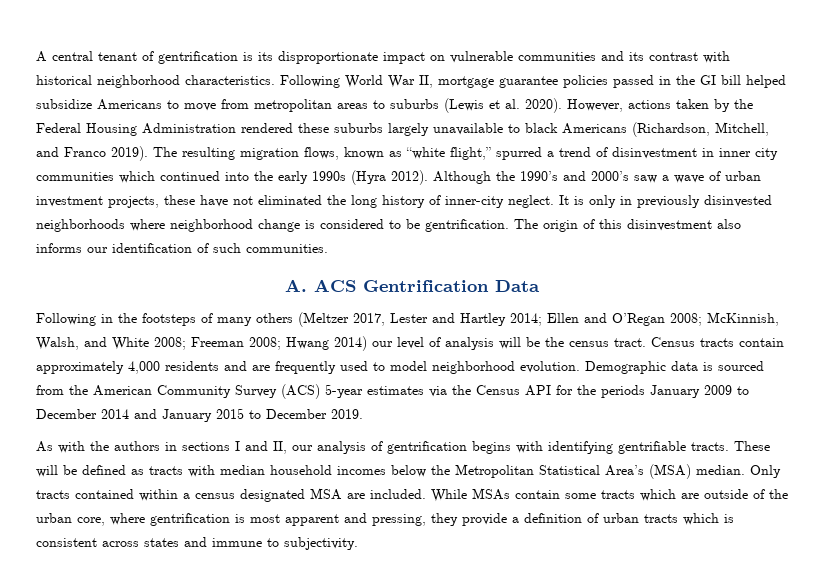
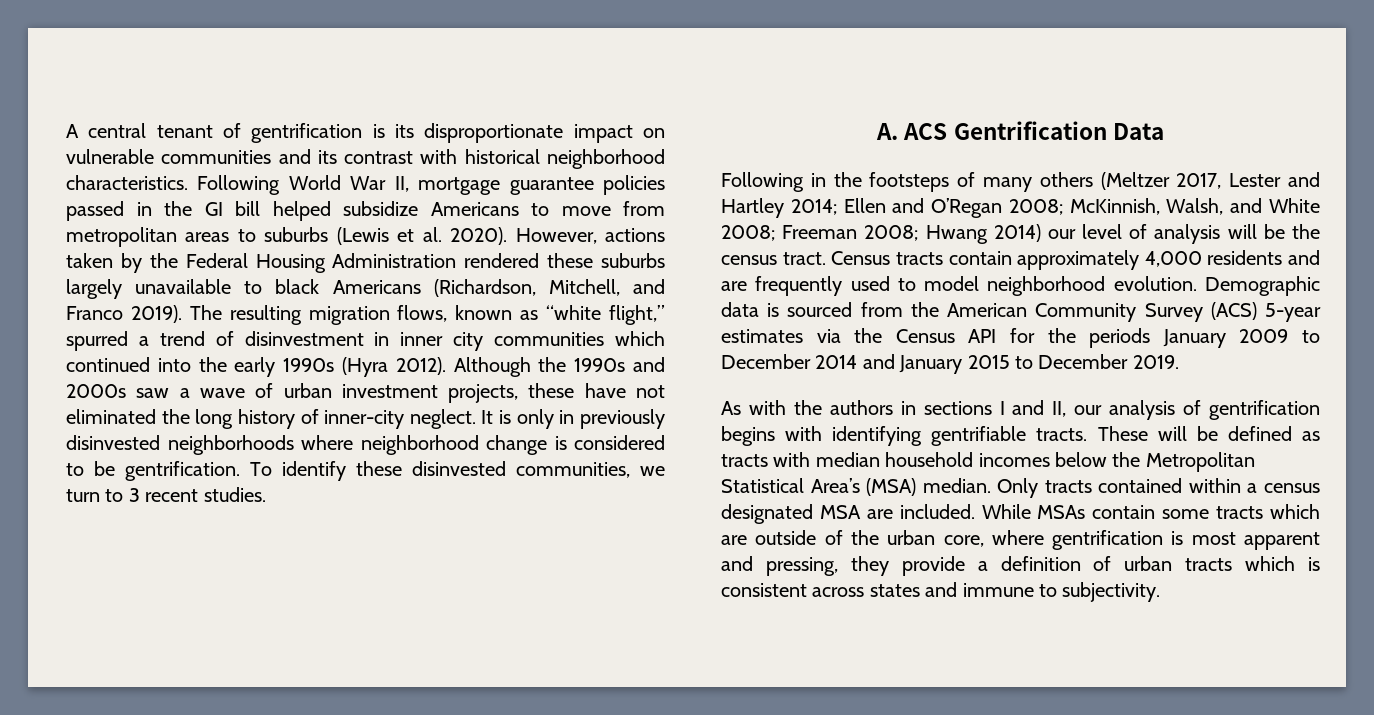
- Although the 1990’s and 2000’s saw a wave of urban investment projects, these have not eliminated the long history of inner-city neglect.
+ Although the 1990s and 2000s saw a wave of urban investment projects, these have not eliminated the long history of inner-city neglect.
- The origin of this disinvestment also informs our identification of such communities.
+ To identify these disinvested communities, we turn to 3 recent studies.

